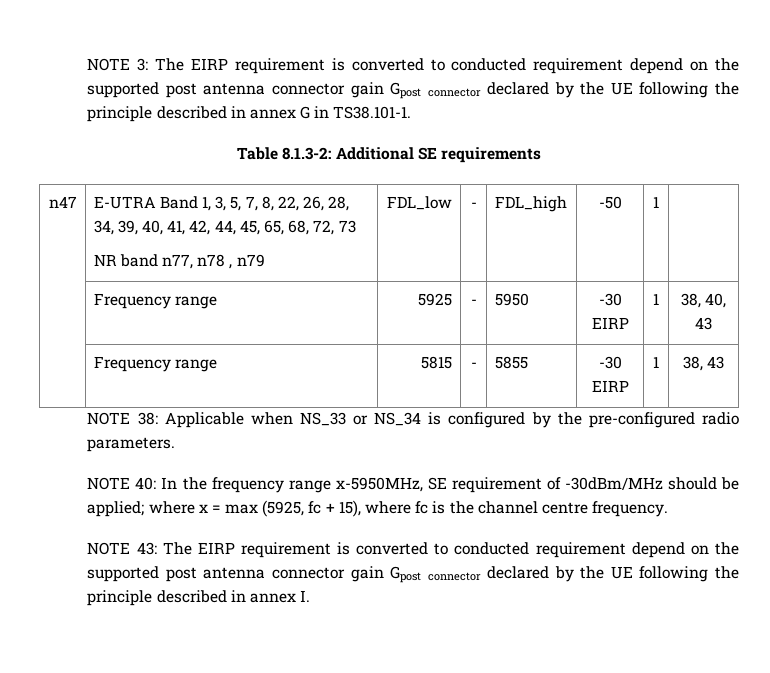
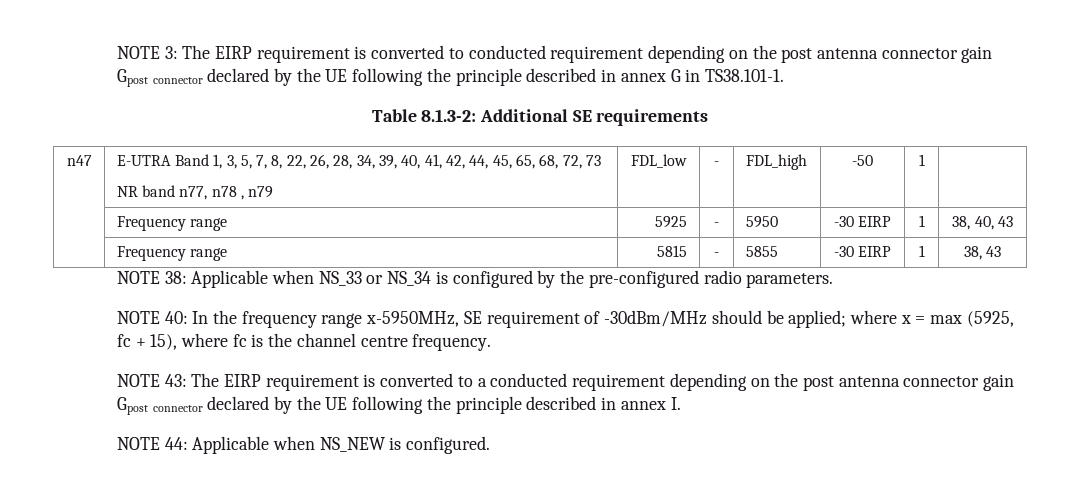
- NOTE 3: The EIRP requirement is converted to conducted requirement depend on the supported post antenna connector gain Gpost connector declared by the UE following the principle described in annex G in TS38.101-1.
+ NOTE 3: The EIRP requirement is converted to conducted requirement depending on the post antenna connector gain Gpost connector declared by the UE following the principle described in annex G in TS38.101-1.
- NOTE 43: The EIRP requirement is converted to conducted requirement depend on the supported post antenna connector gain Gpost connector declared by the UE following the principle described in annex I.
+ NOTE 43: The EIRP requirement is converted to a conducted requirement depending on the post antenna connector gain Gpost connector declared by the UE following the principle described in annex I.
+ NOTE 44: Applicable when NS_NEW is configured.

